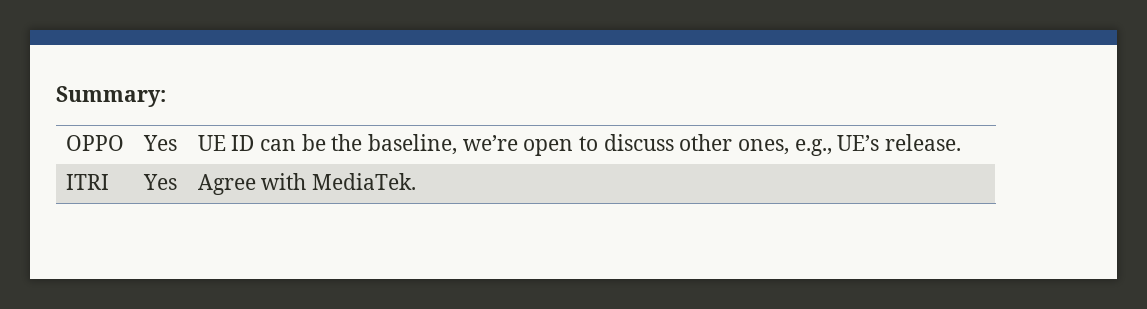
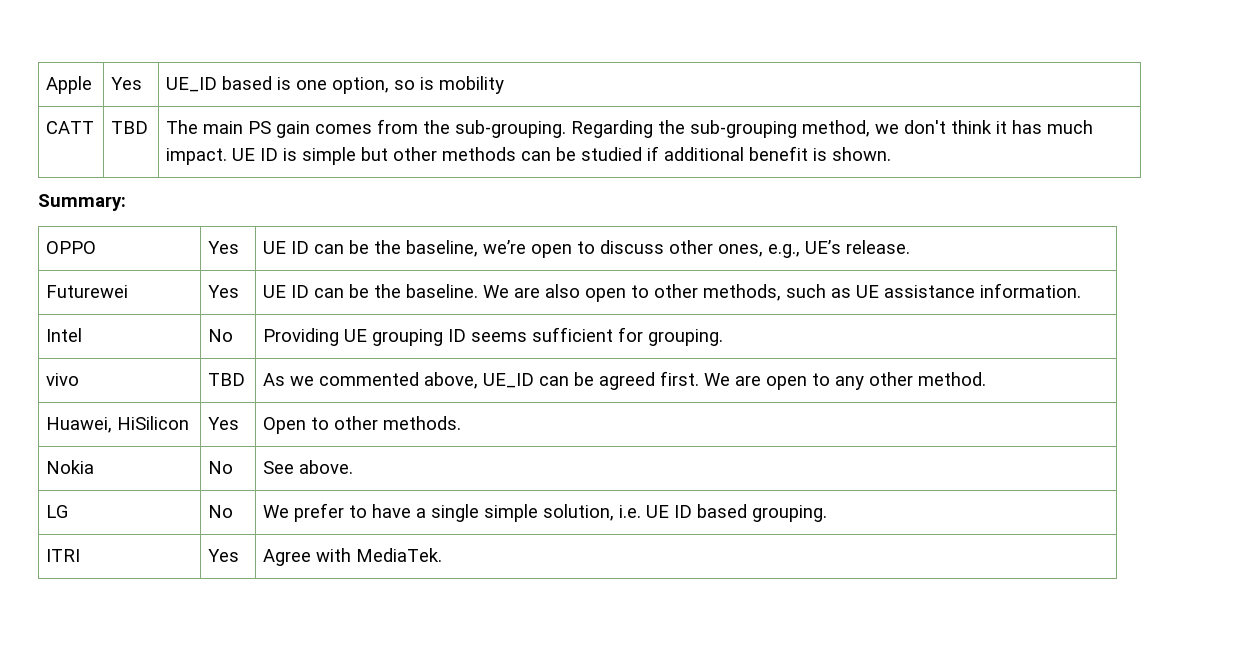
+ Apple | Yes | UE_ID based is one option, so is mobility
+ CATT | TBD | The main PS gain comes from the sub-grouping. Regarding the sub-grouping method, we don't think it has much impact. UE ID is simple but other methods can be studied if additional benefit is shown.
+ Futurewei | Yes | UE ID can be the baseline. We are also open to other methods, such as UE assistance information.
+ Intel | No | Providing UE grouping ID seems sufficient for grouping.
+ vivo | TBD | As we commented above, UE_ID can be agreed first. We are open to any other method.
+ Huawei, HiSilicon | Yes | Open to other methods.
+ Nokia | No | See above.
+ LG | No | We prefer to have a single simple solution, i.e. UE ID based grouping.

